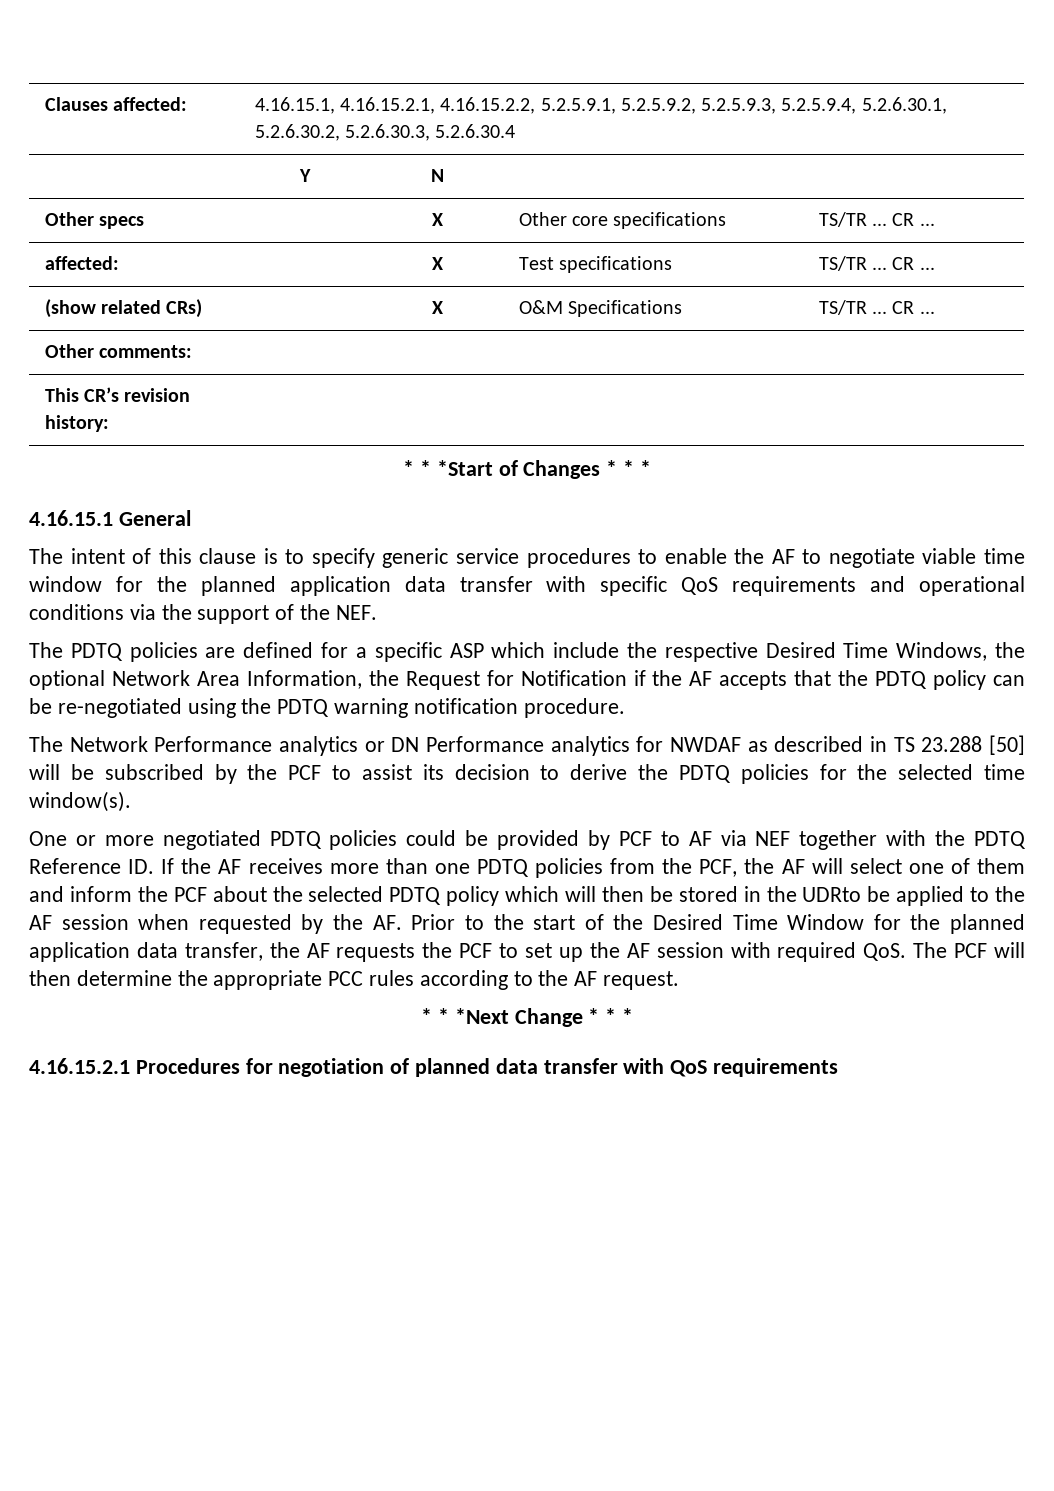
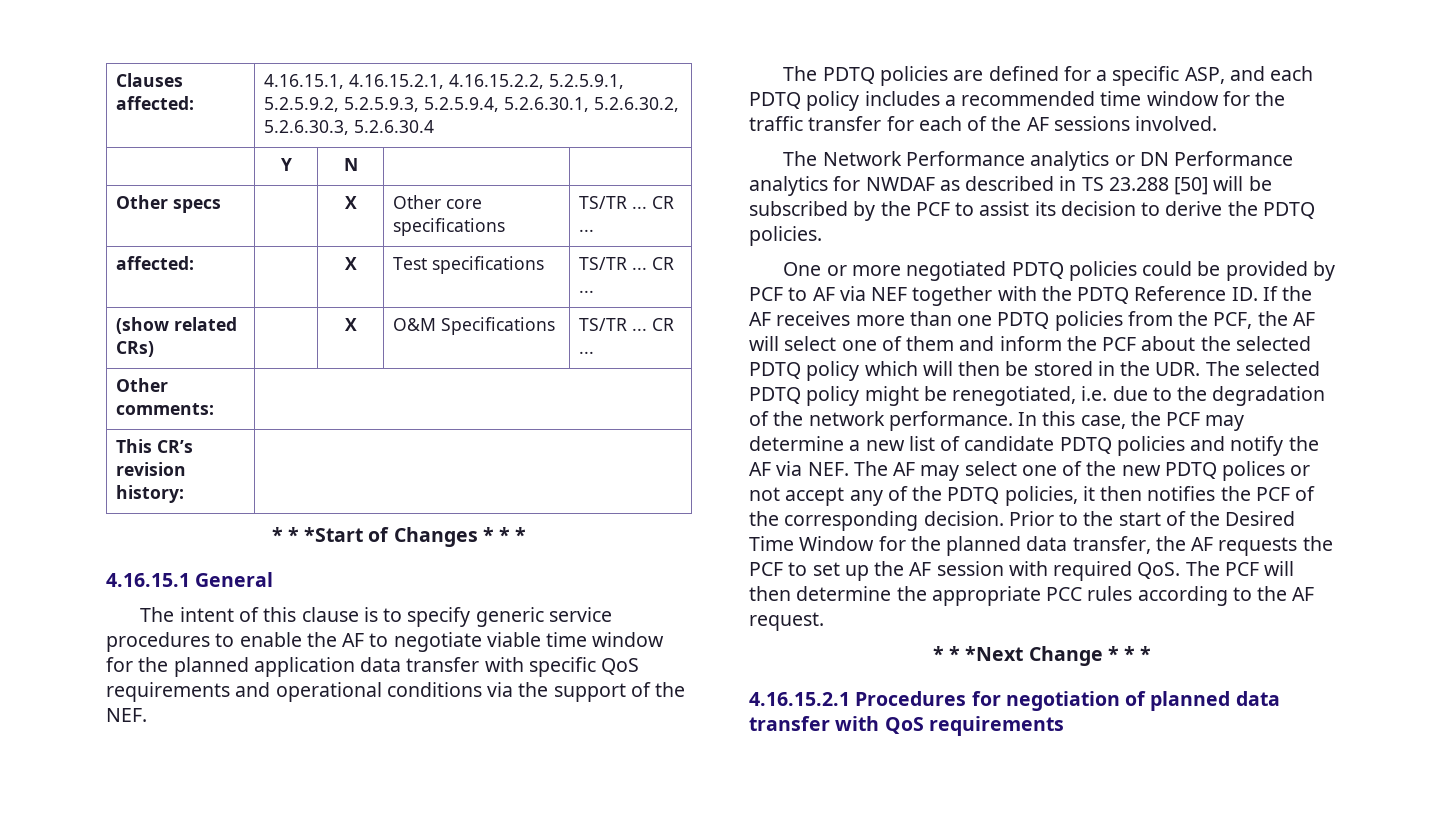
- The PDTQ policies are defined for a specific ASP which include the respective Desired Time Windows, the optional Network Area Information, the Request for Notification if the AF accepts that the PDTQ policy can be re-negotiated using the PDTQ warning notification procedure.
+ The PDTQ policies are defined for a specific ASP, and each PDTQ policy includes a recommended time window for the traffic transfer for each of the AF sessions involved.
- The Network Performance analytics or DN Performance analytics for NWDAF as described in TS 23.288 [50] will be subscribed by the PCF to assist its decision to derive the PDTQ policies for the selected time window(s).
+ The Network Performance analytics or DN Performance analytics for NWDAF as described in TS 23.288 [50] will be subscribed by the PCF to assist its decision to derive the PDTQ policies.
- One or more negotiated PDTQ policies could be provided by PCF to AF via NEF together with the PDTQ Reference ID. If the AF receives more than one PDTQ policies from the PCF, the AF will select one of them and inform the PCF about the selected PDTQ policy which will then be stored in the UDRto be applied to the AF session when requested by the AF. Prior to the start of the Desired Time Window for the planned application data transfer, the AF requests the PCF to set up the AF session with required QoS. The PCF will then determine the appropriate PCC rules according to the AF request.
+ One or more negotiated PDTQ policies could be provided by PCF to AF via NEF together with the PDTQ Reference ID. If the AF receives more than one PDTQ policies from the PCF, the AF will select one of them and inform the PCF about the selected PDTQ policy which will then be stored in the UDR. The selected PDTQ policy might be renegotiated, i.e. due to the degradation of the network performance. In this case, the PCF may determine a new list of candidate PDTQ policies and notify the AF via NEF. The AF may select one of the new PDTQ polices or not accept any of the PDTQ policies, it then notifies the PCF of the corresponding decision. Prior to the start of the Desired Time Window for the planned data transfer, the AF requests the PCF to set up the AF session with required QoS. The PCF will then determine the appropriate PCC rules according to the AF request.

